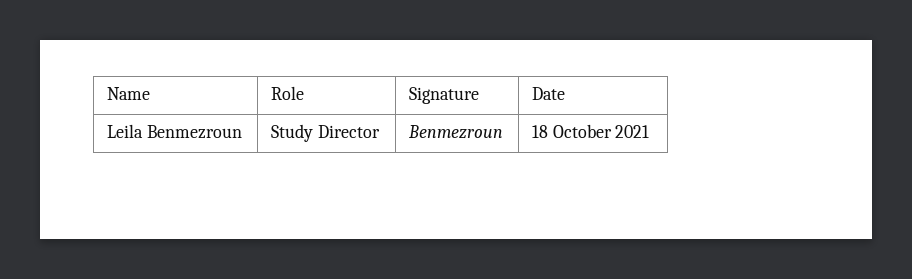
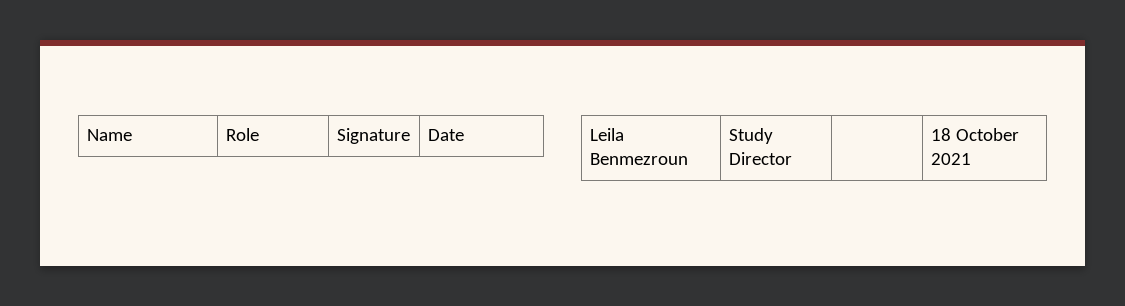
- Leila Benmezroun | Study Director | Benmezroun | 18 October 2021
+ Leila Benmezroun | Study Director | | 18 October 2021

